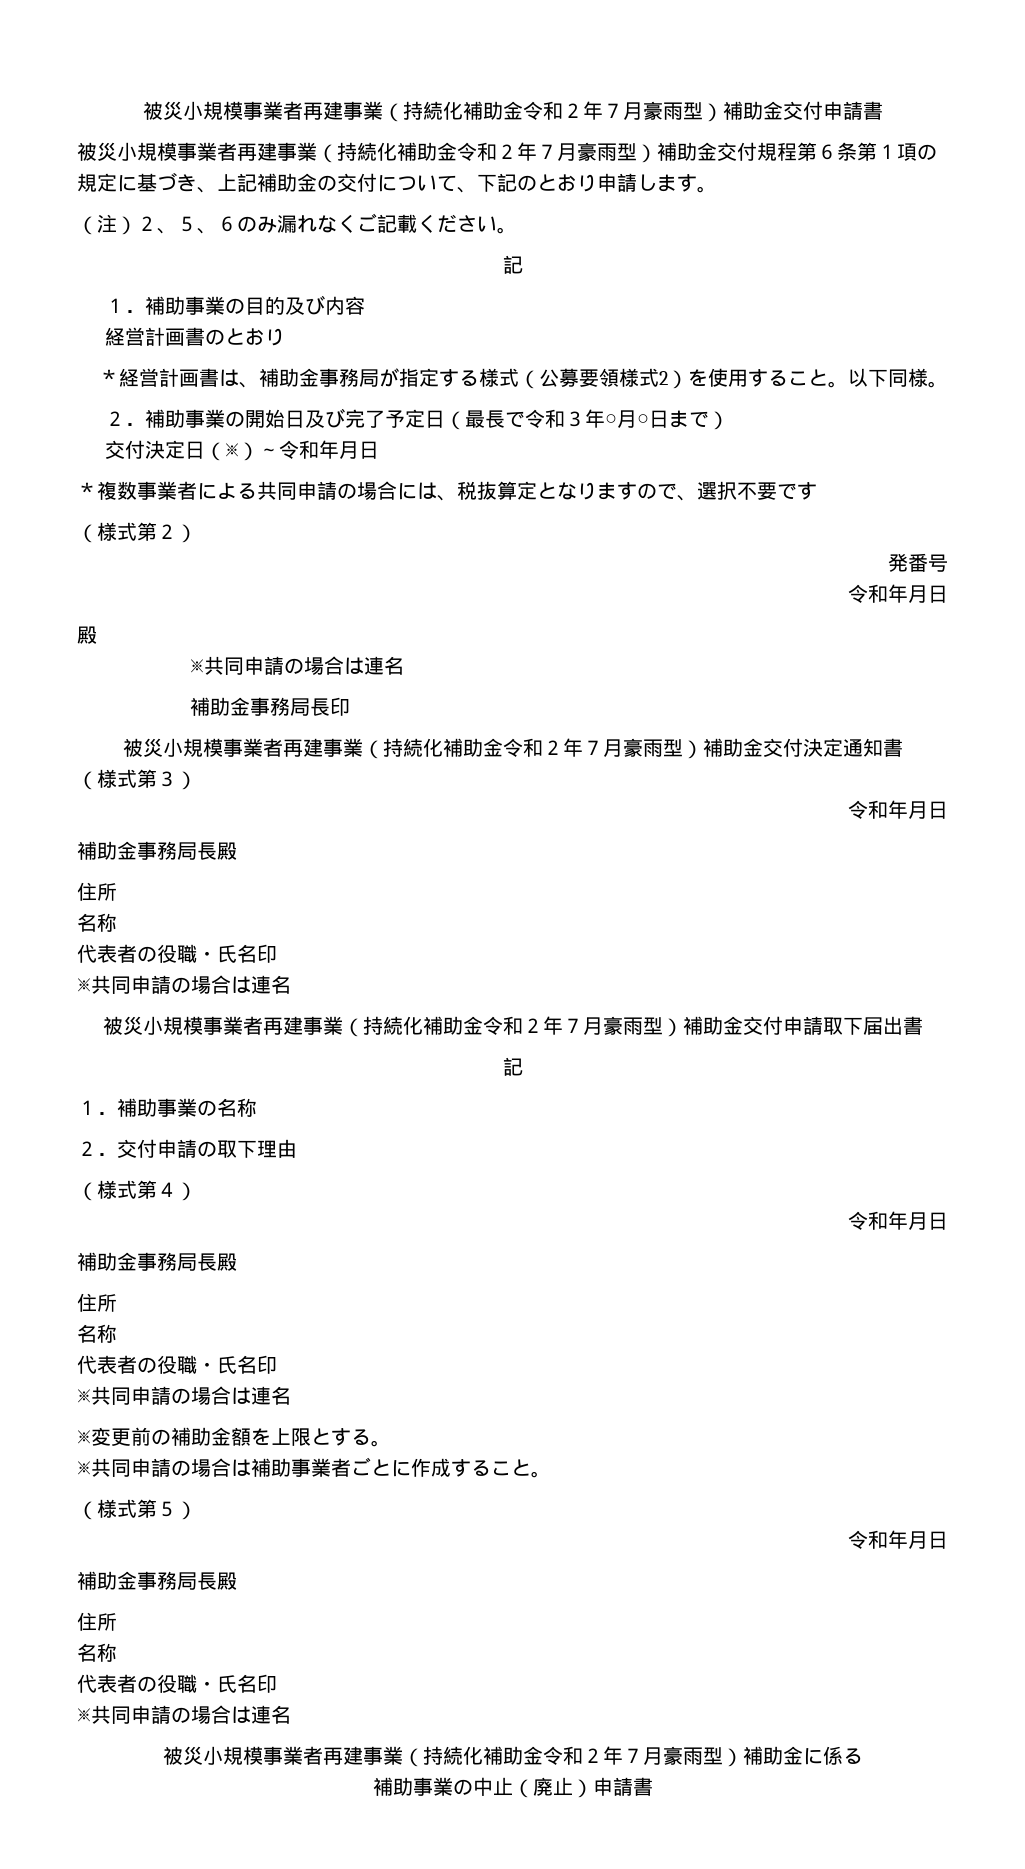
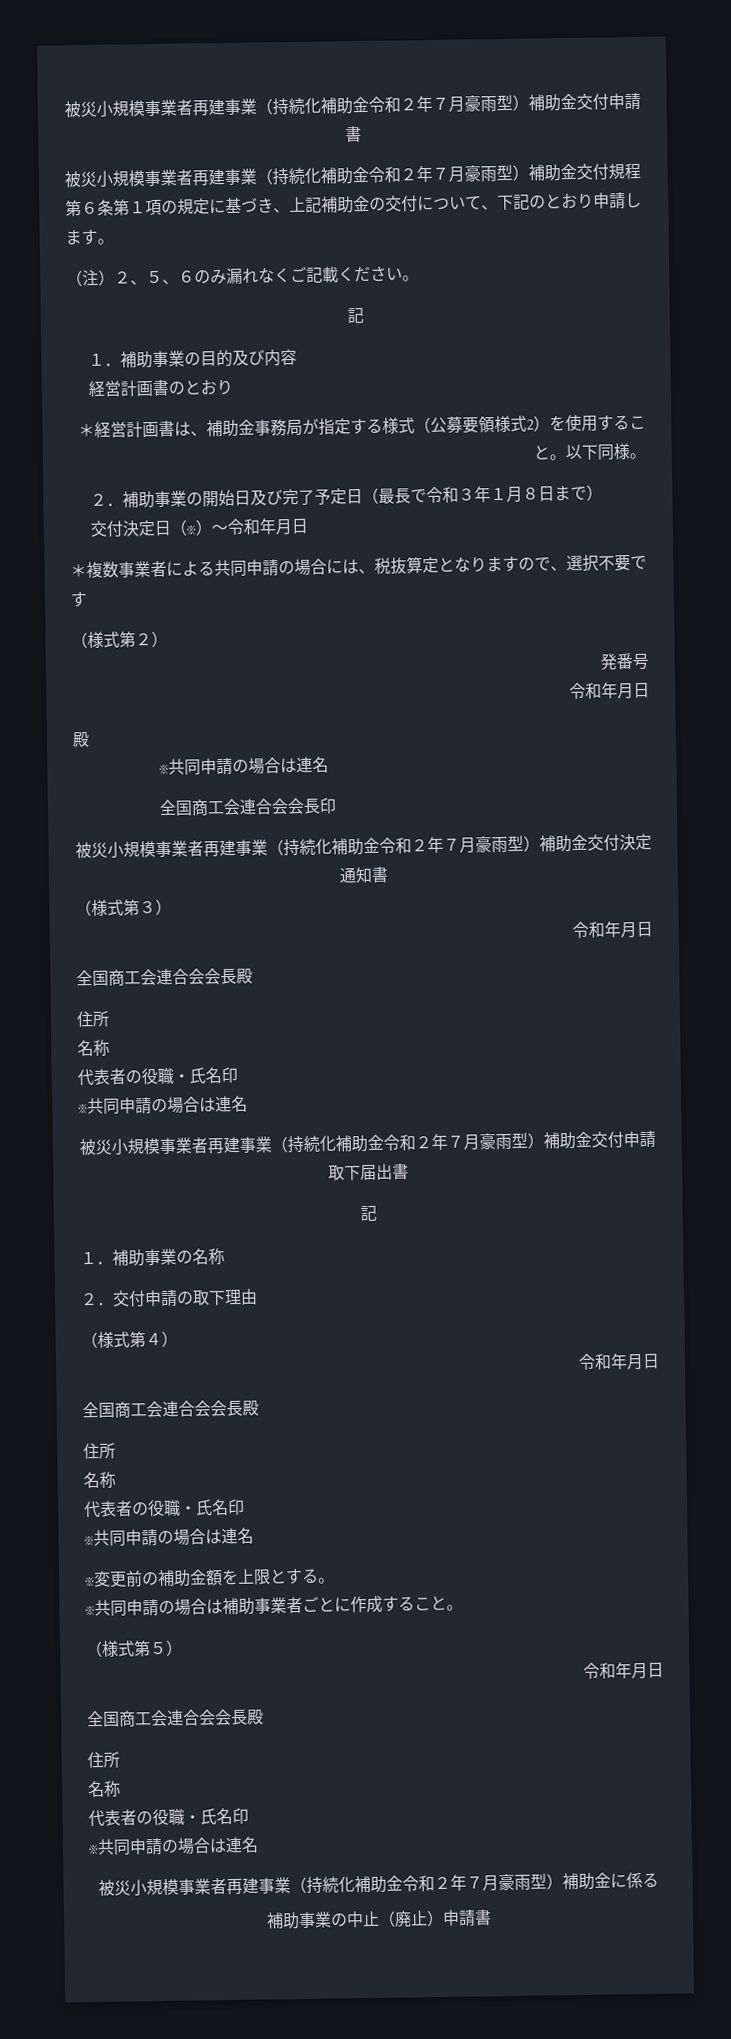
- ２．補助事業の開始日及び完了予定日（最長で令和３年○月○日まで）
+ ２．補助事業の開始日及び完了予定日（最長で令和３年１月８日まで）
- 補助金事務局長印
+ 全国商工会連合会会長印
  （様式第３）
  令和年月日
- 補助金事務局長殿
+ 全国商工会連合会会長殿
  （様式第４）
  令和年月日
- 補助金事務局長殿
+ 全国商工会連合会会長殿
  （様式第５）
  令和年月日
- 補助金事務局長殿
+ 全国商工会連合会会長殿

